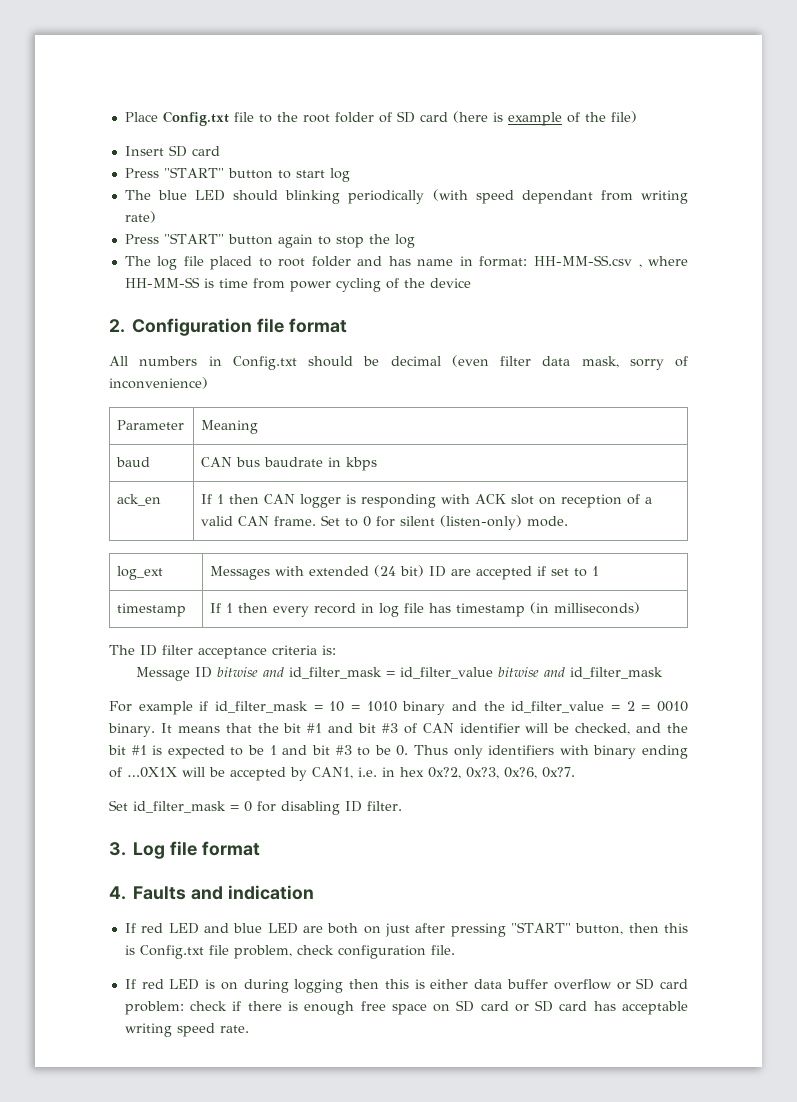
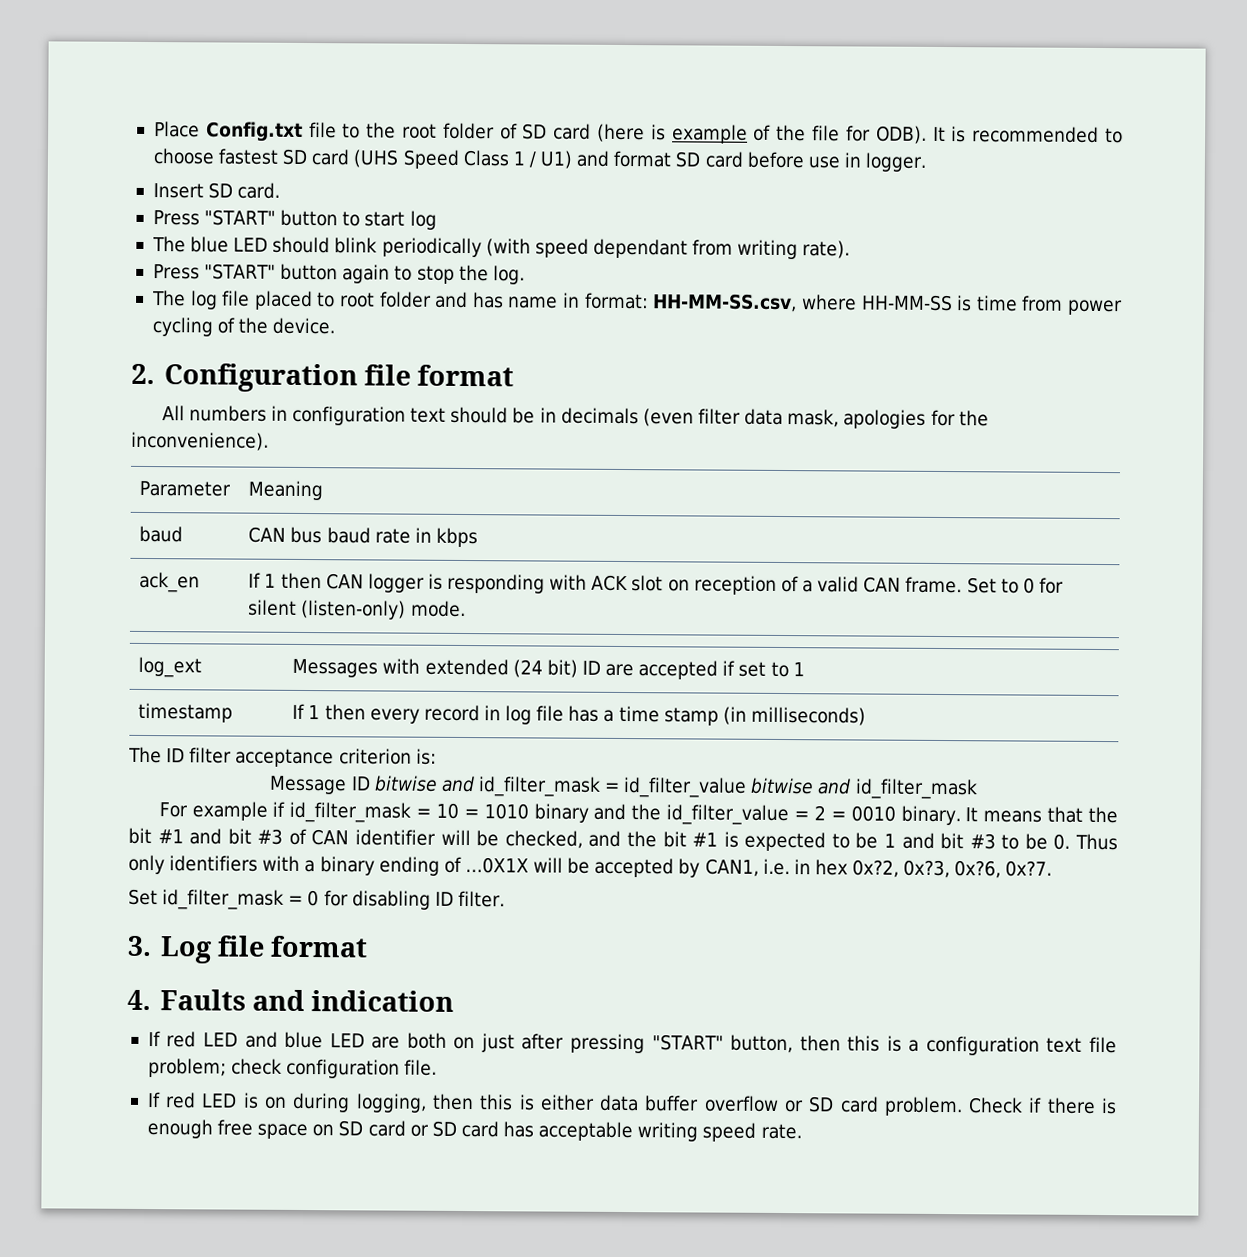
- Place Config.txt file to the root folder of SD card (here is example of the file)
+ Place Config.txt file to the root folder of SD card (here is example of the file for ODB). It is recommended to choose fastest SD card (UHS Speed Class 1 / U1) and format SD card before use in logger.
- Insert SD card
+ Insert SD card.
- The blue LED should blinking periodically (with speed dependant from writing rate)
+ The blue LED should blink periodically (with speed dependant from writing rate).
- Press "START" button again to stop the log
+ Press "START" button again to stop the log.
- The log file placed to root folder and has name in format: HH-MM-SS.csv , where HH-MM-SS is time from power cycling of the device
+ The log file placed to root folder and has name in format: HH-MM-SS.csv, where HH-MM-SS is time from power cycling of the device.
- All numbers in Config.txt should be decimal (even filter data mask, sorry of inconvenience)
+ All numbers in configuration text should be in decimals (even filter data mask, apologies for the inconvenience).
- baud | CAN bus baudrate in kbps
+ baud | CAN bus baud rate in kbps
- timestamp | If 1 then every record in log file has timestamp (in milliseconds)
+ timestamp | If 1 then every record in log file has a time stamp (in milliseconds)
- The ID filter acceptance criteria is:
+ The ID filter acceptance criterion is:
- It means that the bit #1 and bit #3 of CAN identifier will be checked, and the bit #1 is expected to be 1 and bit #3 to be 0. Thus only identifiers with binary ending of …0X1X will be accepted by CAN1, i.e. in hex 0x?2, 0x?3, 0x?6, 0x?7.
+ It means that the bit #1 and bit #3 of CAN identifier will be checked, and the bit #1 is expected to be 1 and bit #3 to be 0. Thus only identifiers with a binary ending of …0X1X will be accepted by CAN1, i.e. in hex 0x?2, 0x?3, 0x?6, 0x?7.
- If red LED and blue LED are both on just after pressing "START" button, then this is Config.txt file problem, check configuration file.
+ If red LED and blue LED are both on just after pressing "START" button, then this is a configuration text file problem; check configuration file.
- If red LED is on during logging then this is either data buffer overflow or SD card problem: check if there is enough free space on SD card or SD card has acceptable writing speed rate.
+ If red LED is on during logging, then this is either data buffer overflow or SD card problem. Check if there is enough free space on SD card or SD card has acceptable writing speed rate.

